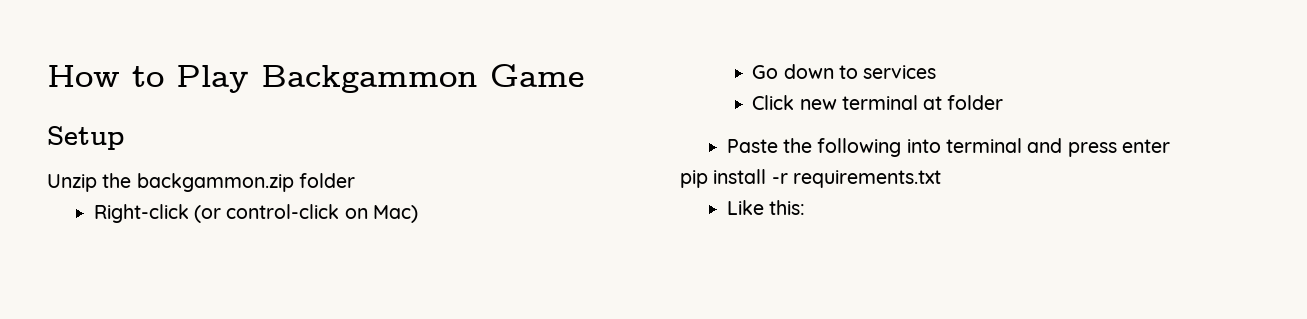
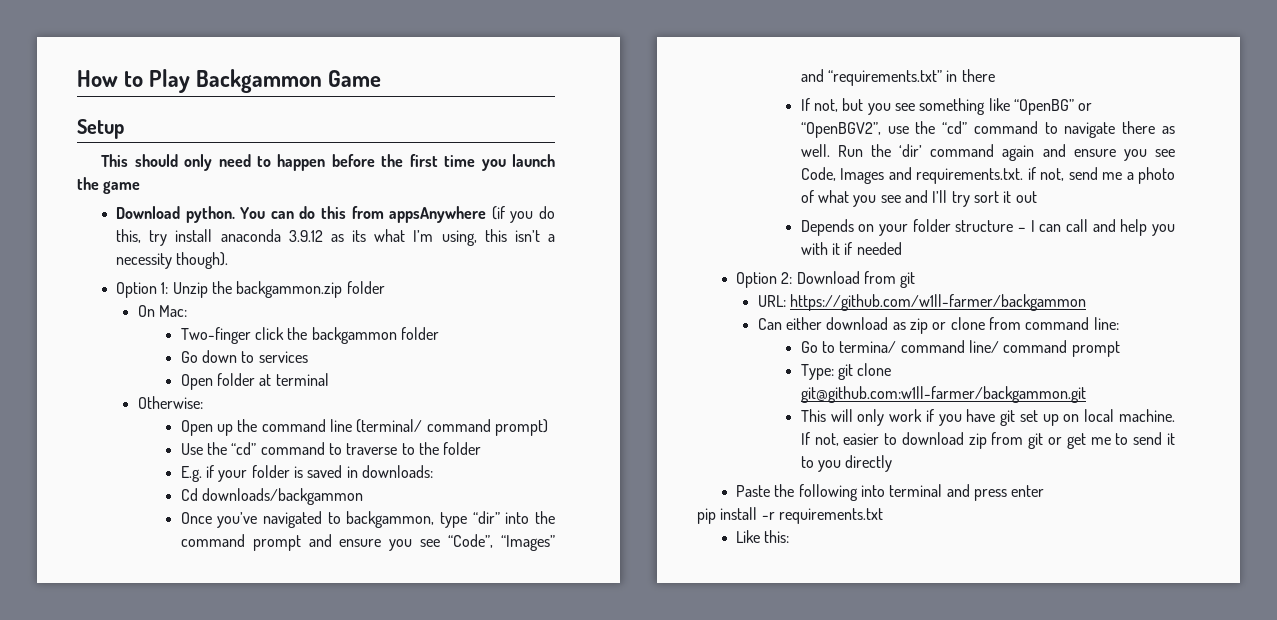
- Unzip the backgammon.zip folder
- Right-click (or control-click on Mac)
+ This should only need to happen before the first time you launch the game
+ Download python. You can do this from appsAnywhere (if you do this, try install anaconda 3.9.12 as its what I’m using, this isn’t a necessity though).
+ Option 1: Unzip the backgammon.zip folder
+ On Mac:
+ Two-finger click the backgammon folder
  Go down to services
- Click new terminal at folder
+ Open folder at terminal
+ Otherwise:
+ Open up the command line (terminal/ command prompt)
+ Use the “cd” command to traverse to the folder
+ E.g. if your folder is saved in downloads:
+ Cd downloads/backgammon
+ Once you’ve navigated to backgammon, type “dir” into the command prompt and ensure you see “Code”, “Images” and “requirements.txt” in there
+ If not, but you see something like “OpenBG” or “OpenBGV2”, use the “cd” command to navigate there as well. Run the ‘dir’ command again and ensure you see Code, Images and requirements.txt. if not, send me a photo of what you see and I’ll try sort it out
+ Depends on your folder structure – I can call and help you with it if needed
+ Option 2: Download from git
+ URL: https://github.com/w1ll-farmer/backgammon
+ Can either download as zip or clone from command line:
+ Go to termina/ command line/ command prompt
+ Type: git clone git@github.com:w1ll-farmer/backgammon.git
+ This will only work if you have git set up on local machine. If not, easier to download zip from git or get me to send it to you directly

